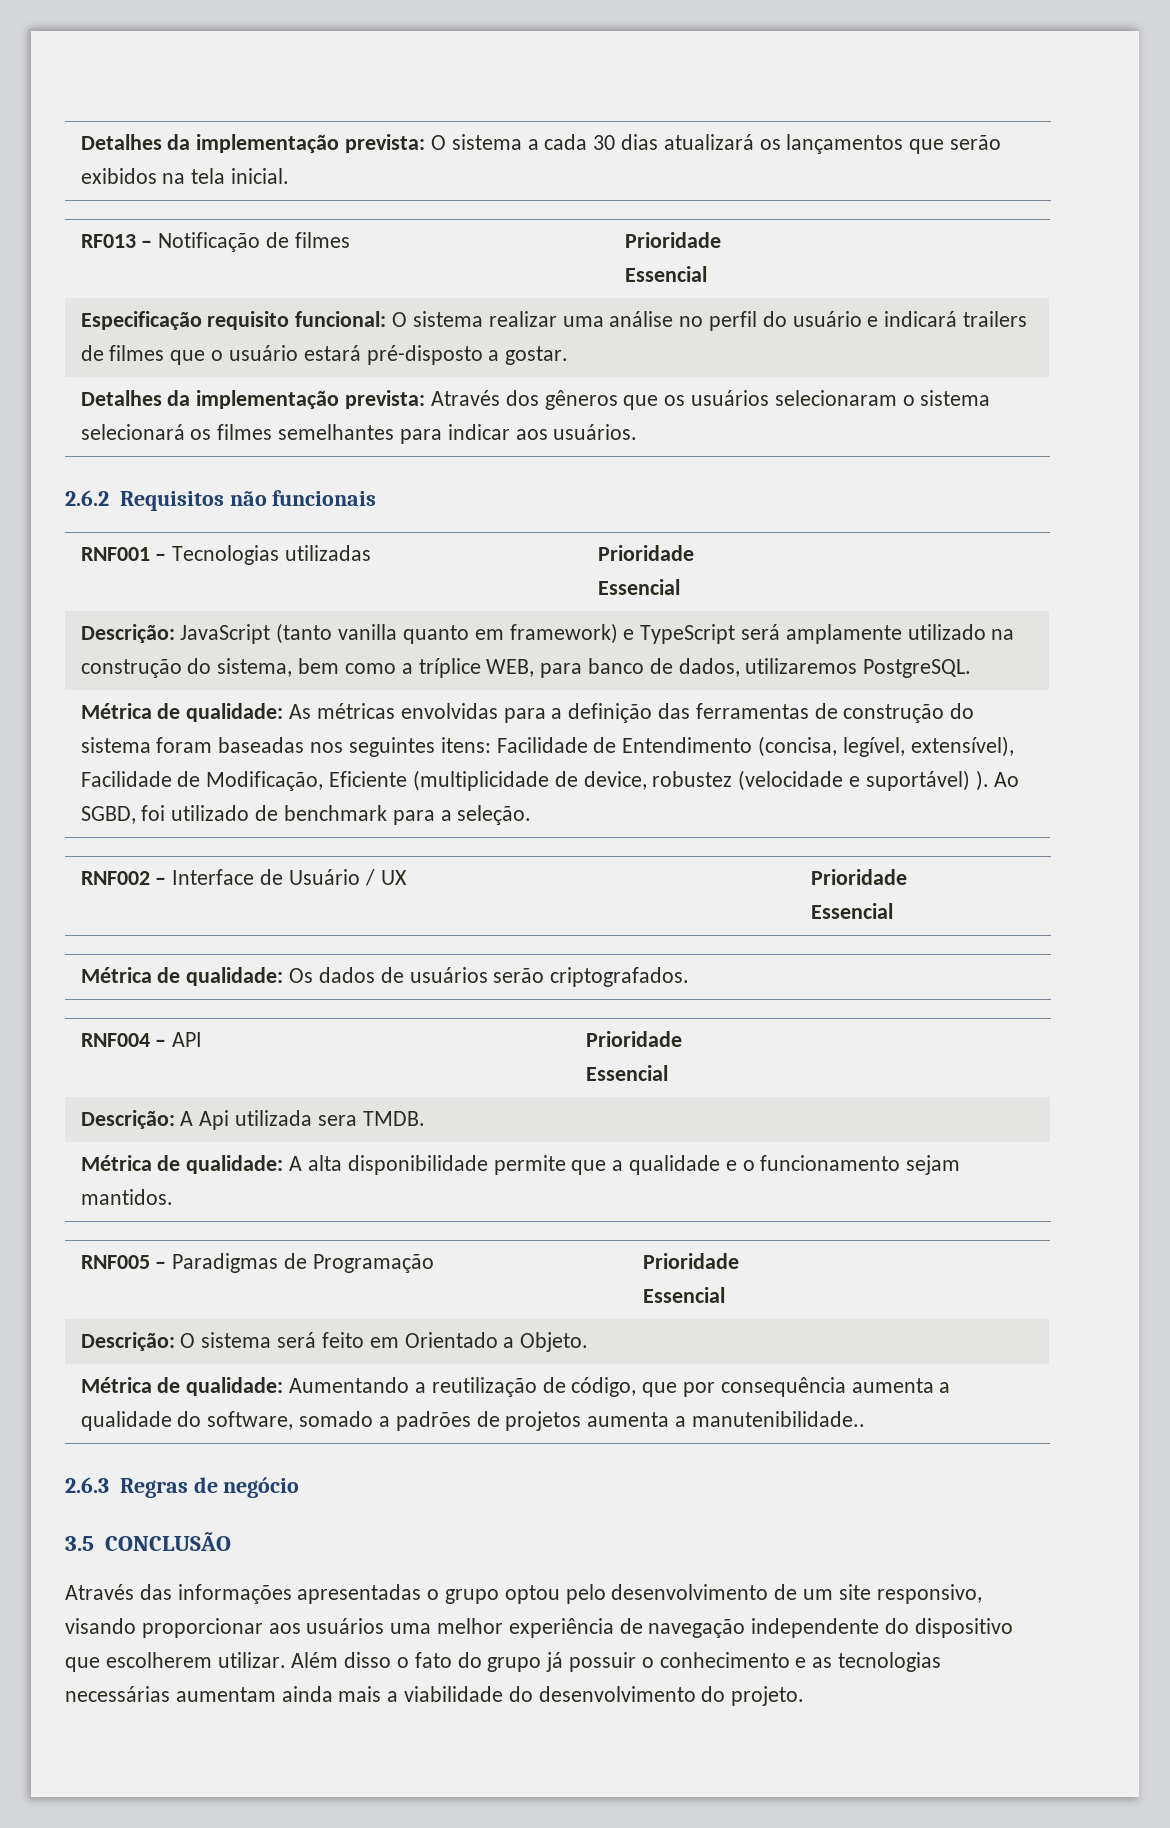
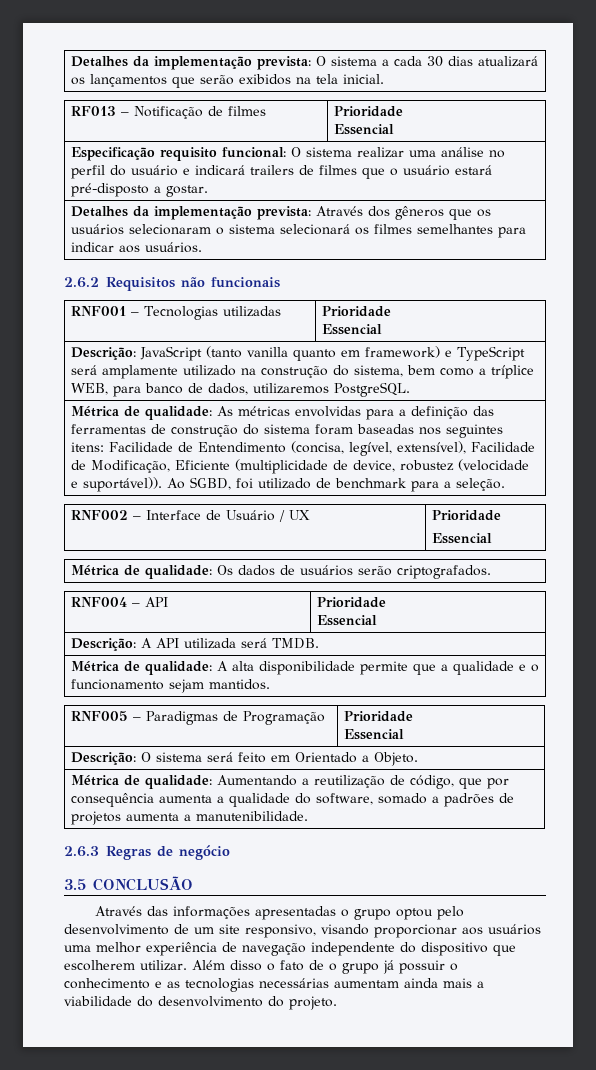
- Métrica de qualidade: As métricas envolvidas para a definição das ferramentas de construção do sistema foram baseadas nos seguintes itens: Facilidade de Entendimento (concisa, legível, extensível), Facilidade de Modificação, Eficiente (multiplicidade de device, robustez (velocidade e suportável) ).
+ Métrica de qualidade: As métricas envolvidas para a definição das ferramentas de construção do sistema foram baseadas nos seguintes itens: Facilidade de Entendimento (concisa, legível, extensível), Facilidade de Modificação, Eficiente (multiplicidade de device, robustez (velocidade e suportável)).
- Descrição: A Api utilizada sera TMDB.
+ Descrição: A API utilizada será TMDB.
- Métrica de qualidade: Aumentando a reutilização de código, que por consequência aumenta a qualidade do software, somado a padrões de projetos aumenta a manutenibilidade..
+ Métrica de qualidade: Aumentando a reutilização de código, que por consequência aumenta a qualidade do software, somado a padrões de projetos aumenta a manutenibilidade.
- Além disso o fato do grupo já possuir o conhecimento e as tecnologias necessárias aumentam ainda mais a viabilidade do desenvolvimento do projeto.
+ Além disso o fato de o grupo já possuir o conhecimento e as tecnologias necessárias aumentam ainda mais a viabilidade do desenvolvimento do projeto.

